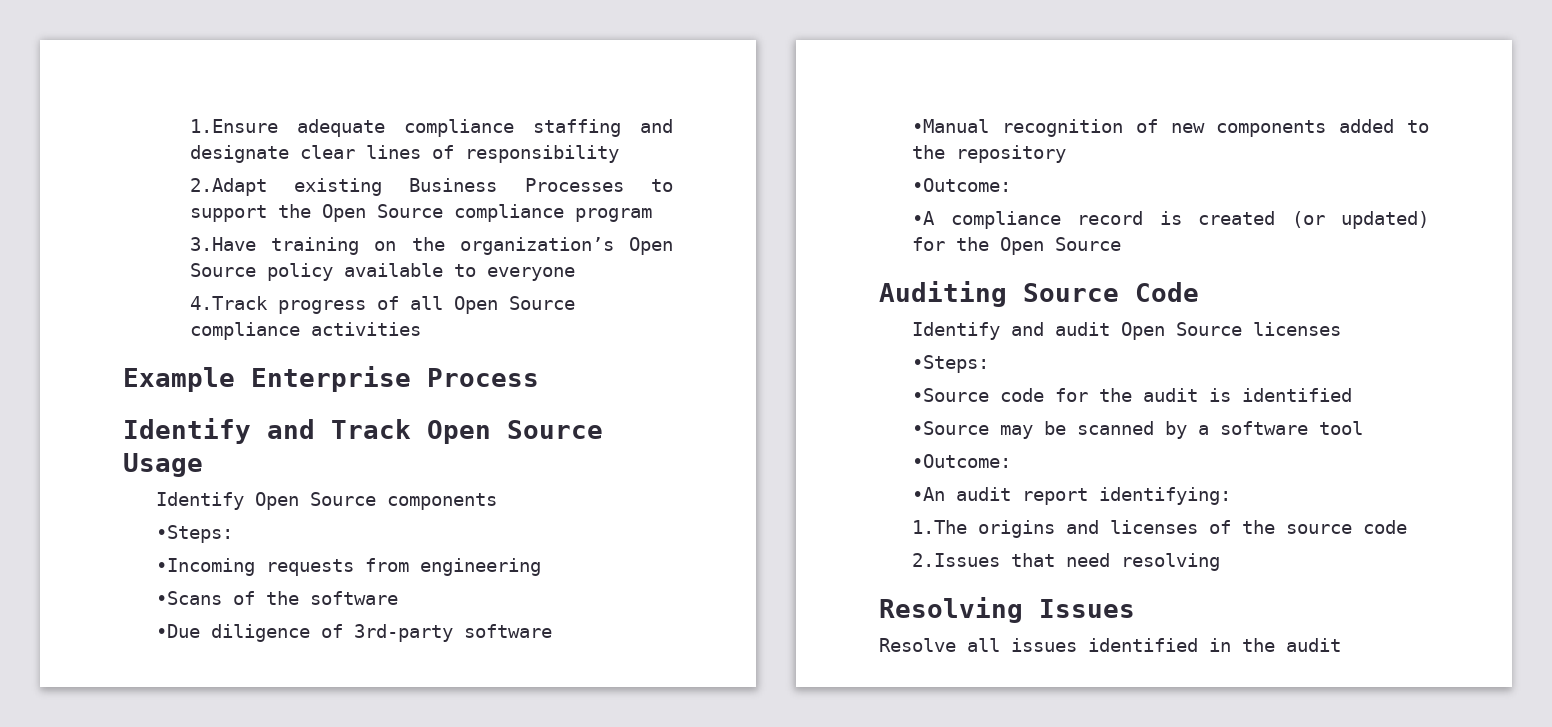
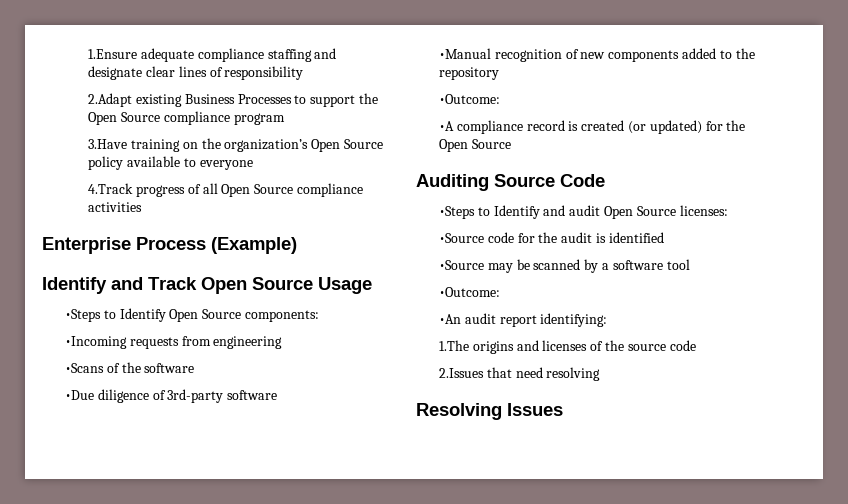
- Example Enterprise Process
+ Enterprise Process (Example)
- Identify Open Source components
- •Steps:
+ •Steps to Identify Open Source components:
- Identify and audit Open Source licenses
- •Steps:
+ •Steps to Identify and audit Open Source licenses:
- Resolve all issues identified in the audit

